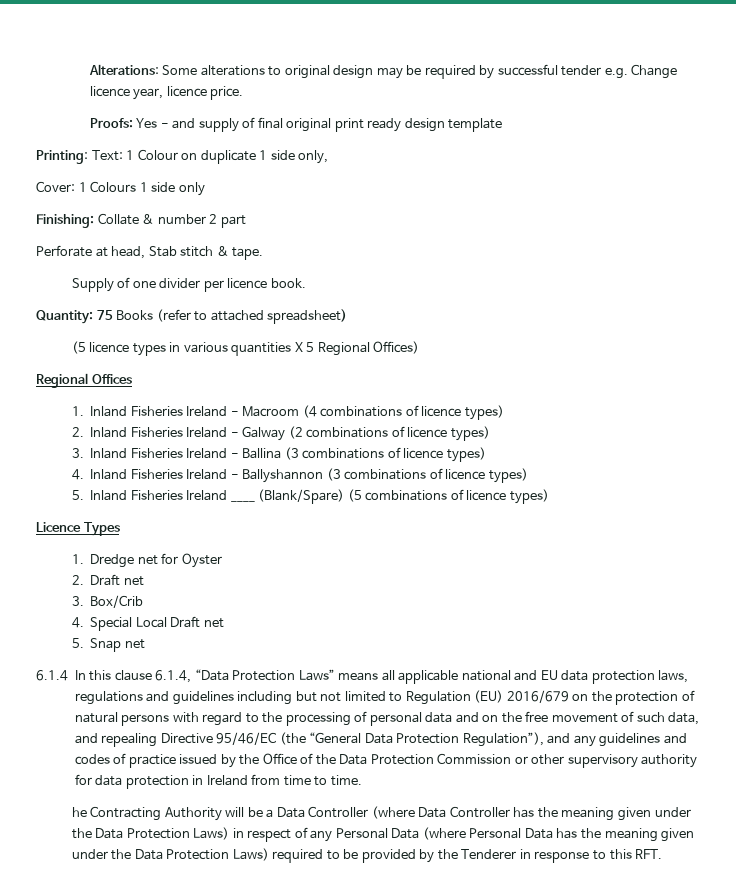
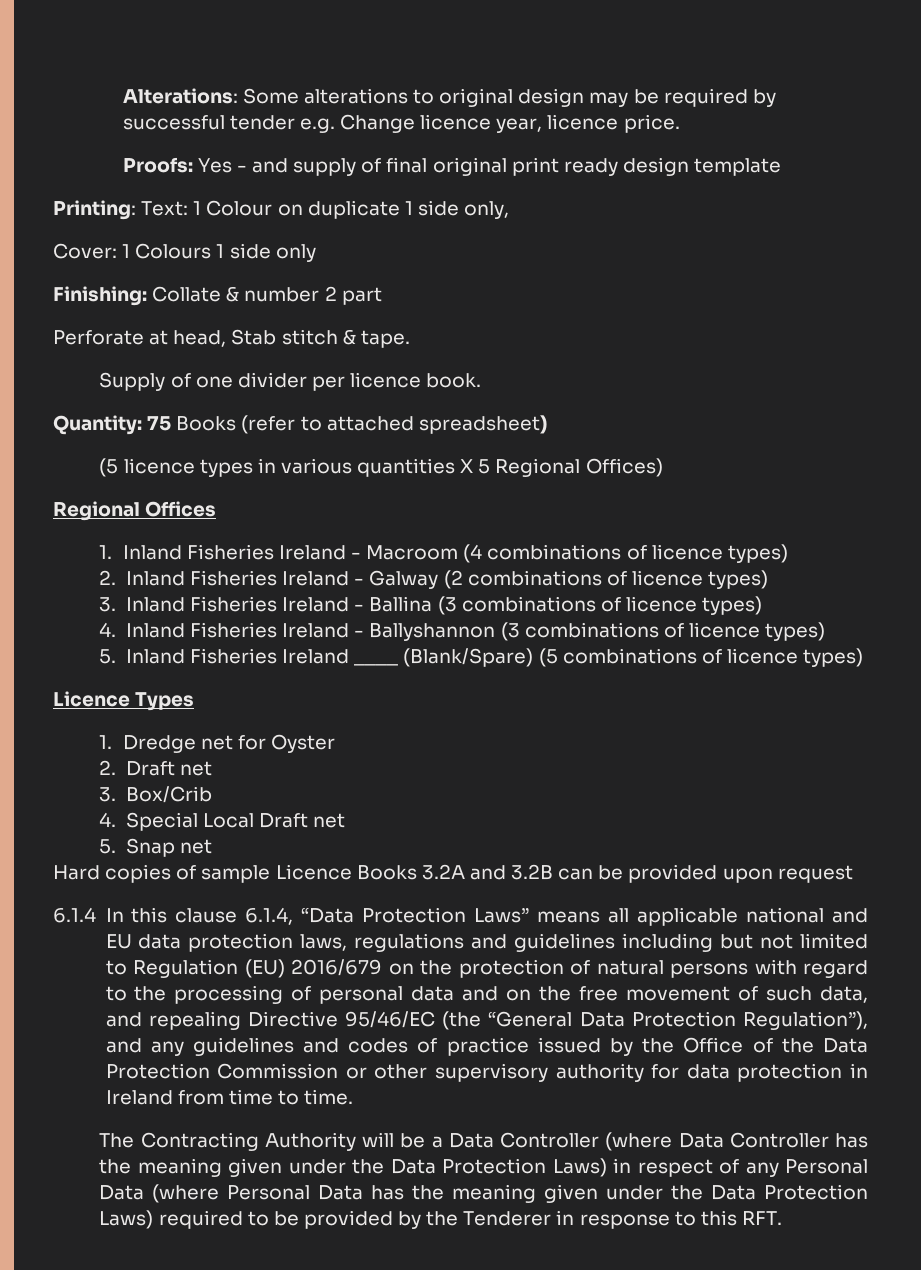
+ Hard copies of sample Licence Books 3.2A and 3.2B can be provided upon request
- he Contracting Authority will be a Data Controller (where Data Controller has the meaning given under the Data Protection Laws) in respect of any Personal Data (where Personal Data has the meaning given under the Data Protection Laws) required to be provided by the Tenderer in response to this RFT.
+ The Contracting Authority will be a Data Controller (where Data Controller has the meaning given under the Data Protection Laws) in respect of any Personal Data (where Personal Data has the meaning given under the Data Protection Laws) required to be provided by the Tenderer in response to this RFT.

